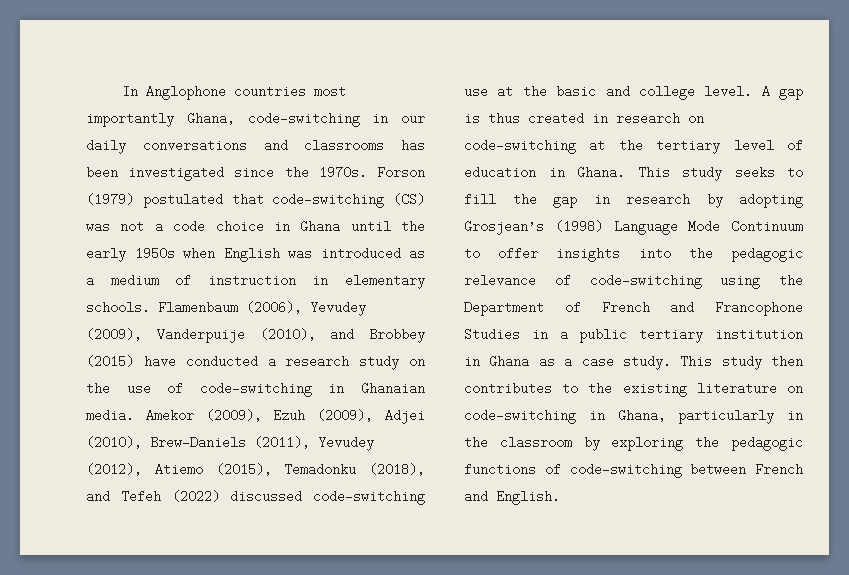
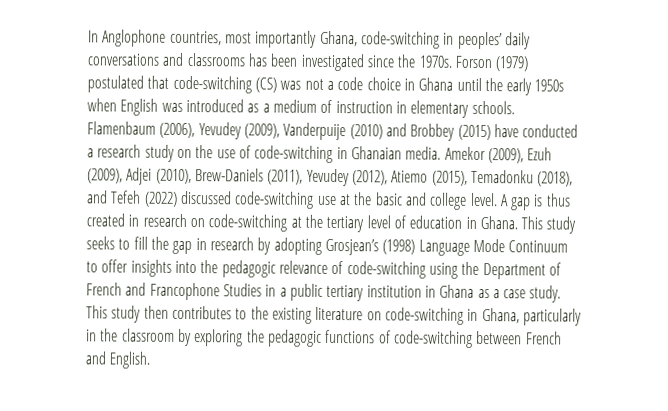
- In Anglophone countries most importantly Ghana, code-switching in our daily conversations and classrooms has been investigated since the 1970s.
+ In Anglophone countries, most importantly Ghana, code-switching in peoples’ daily conversations and classrooms has been investigated since the 1970s.
- Flamenbaum (2006), Yevudey (2009), Vanderpuije (2010), and Brobbey (2015) have conducted a research study on the use of code-switching in Ghanaian media.
+ Flamenbaum (2006), Yevudey (2009), Vanderpuije (2010) and Brobbey (2015) have conducted a research study on the use of code-switching in Ghanaian media.

